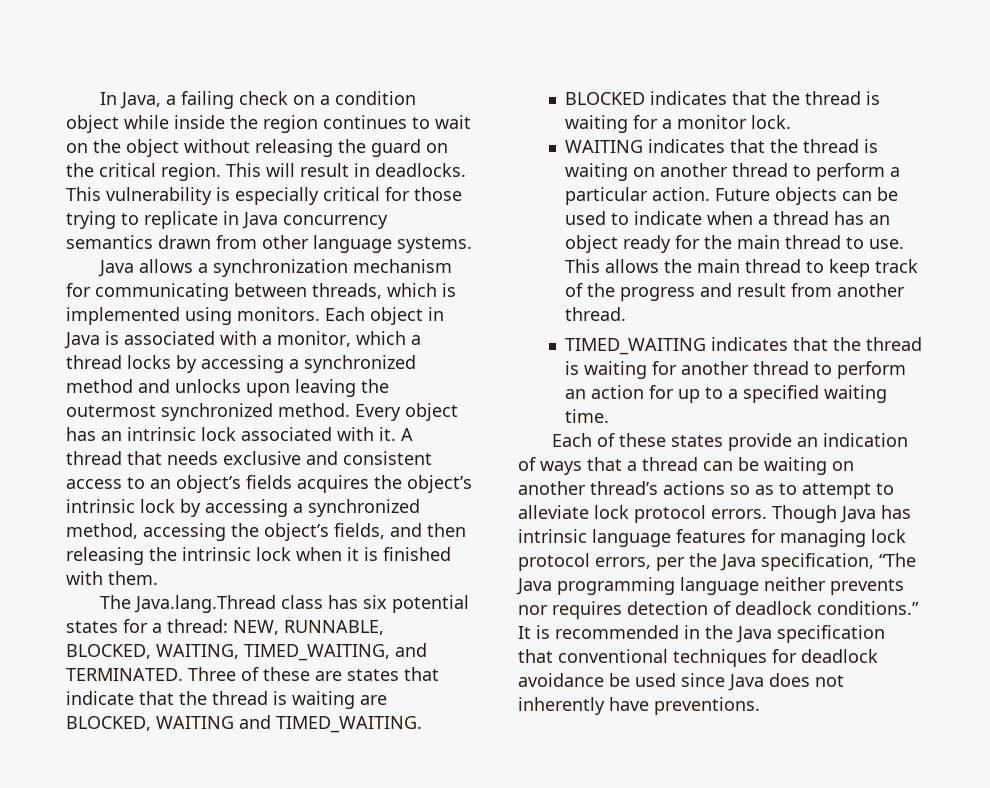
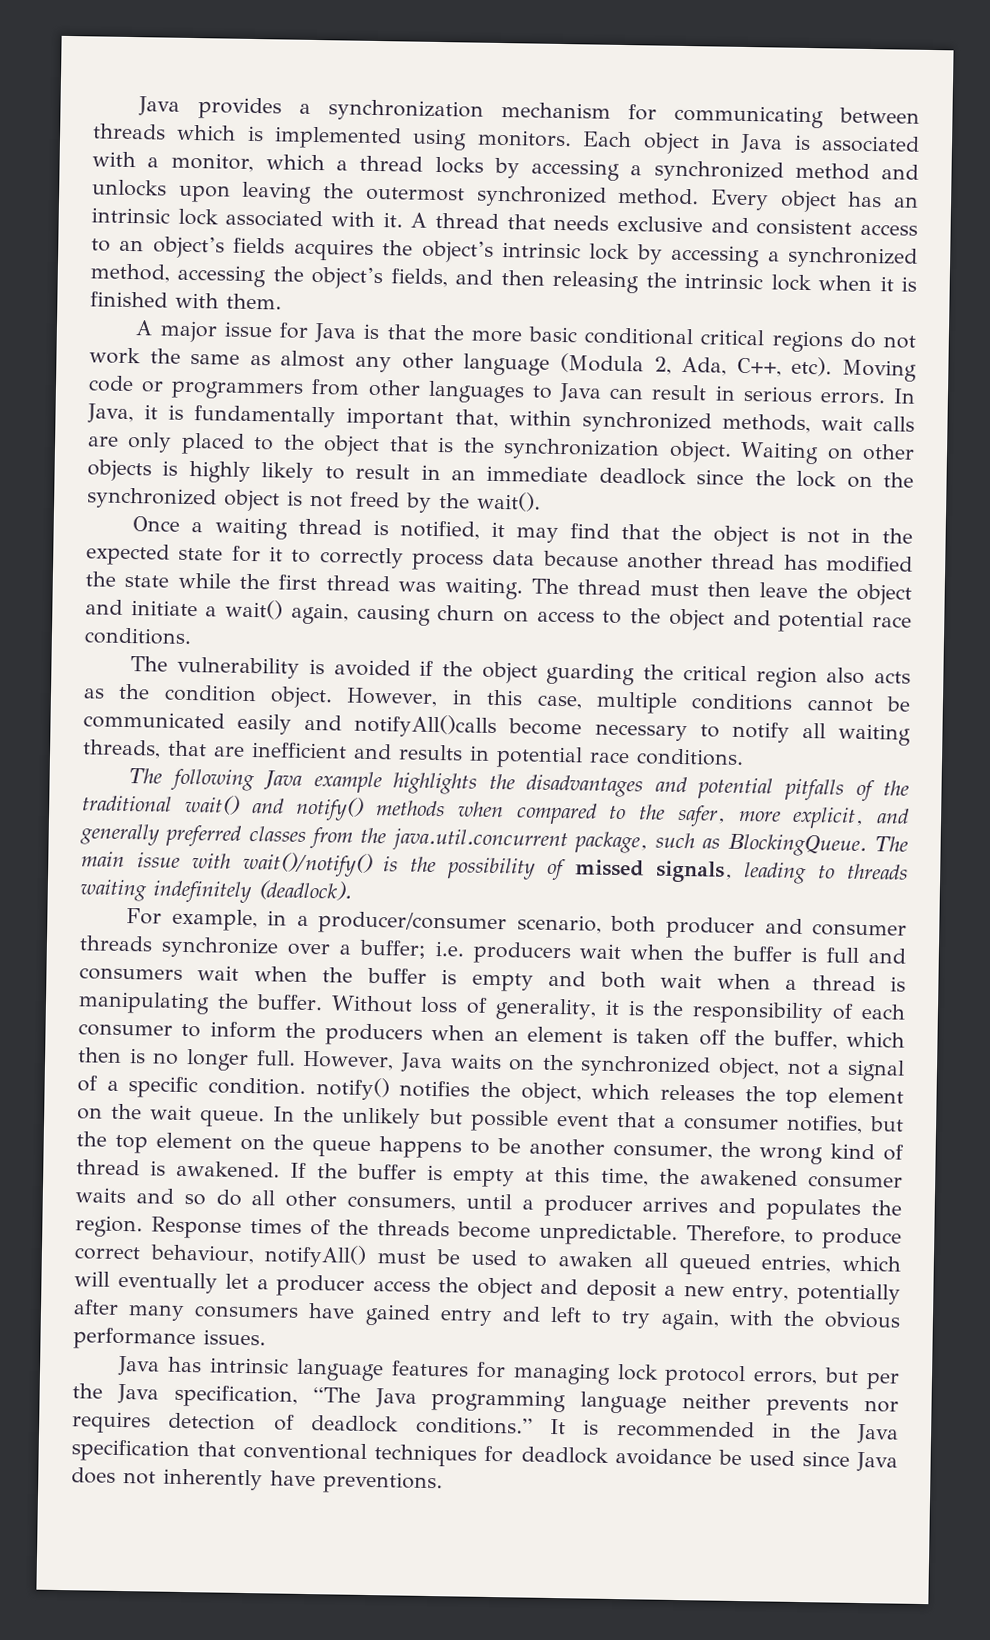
- In Java, a failing check on a condition object while inside the region continues to wait on the object without releasing the guard on the critical region. This will result in deadlocks. This vulnerability is especially critical for those trying to replicate in Java concurrency semantics drawn from other language systems.
- Java allows a synchronization mechanism for communicating between threads, which is implemented using monitors.
+ Java provides a synchronization mechanism for communicating between threads which is implemented using monitors.
- The Java.lang.Thread class has six potential states for a thread: NEW, RUNNABLE, BLOCKED, WAITING, TIMED_WAITING, and TERMINATED. Three of these are states that indicate that the thread is waiting are BLOCKED, WAITING and TIMED_WAITING.
- BLOCKED indicates that the thread is waiting for a monitor lock.
- WAITING indicates that the thread is waiting on another thread to perform a particular action. Future objects can be used to indicate when a thread has an object ready for the main thread to use. This allows the main thread to keep track of the progress and result from another thread.
- TIMED_WAITING indicates that the thread is waiting for another thread to perform an action for up to a specified waiting time.
- Each of these states provide an indication of ways that a thread can be waiting on another thread’s actions so as to attempt to alleviate lock protocol errors. Though Java has intrinsic language features for managing lock protocol errors, per the Java specification, “The Java programming language neither prevents nor requires detection of deadlock conditions.”
+ A major issue for Java is that the more basic conditional critical regions do not work the same as almost any other language (Modula 2, Ada, C++, etc). Moving code or programmers from other languages to Java can result in serious errors. In Java, it is fundamentally important that, within synchronized methods, wait calls are only placed to the object that is the synchronization object. Waiting on other objects is highly likely to result in an immediate deadlock since the lock on the synchronized object is not freed by the wait().
+ Once a waiting thread is notified, it may find that the object is not in the expected state for it to correctly process data because another thread has modified the state while the first thread was waiting. The thread must then leave the object and initiate a wait() again, causing churn on access to the object and potential race conditions.
+ The vulnerability is avoided if the object guarding the critical region also acts as the condition object. However, in this case, multiple conditions cannot be communicated easily and notifyAll()calls become necessary to notify all waiting threads, that are inefficient and results in potential race conditions.
+ The following Java example highlights the disadvantages and potential pitfalls of the traditional wait() and notify() methods when compared to the safer, more explicit, and generally preferred classes from the java.util.concurrent package, such as BlockingQueue. The main issue with wait()/notify() is the possibility of missed signals, leading to threads waiting indefinitely (deadlock).
+ For example, in a producer/consumer scenario, both producer and consumer threads synchronize over a buffer; i.e. producers wait when the buffer is full and consumers wait when the buffer is empty and both wait when a thread is manipulating the buffer. Without loss of generality, it is the responsibility of each consumer to inform the producers when an element is taken off the buffer, which then is no longer full. However, Java waits on the synchronized object, not a signal of a specific condition. notify() notifies the object, which releases the top element on the wait queue. In the unlikely but possible event that a consumer notifies, but the top element on the queue happens to be another consumer, the wrong kind of thread is awakened. If the buffer is empty at this time, the awakened consumer waits and so do all other consumers, until a producer arrives and populates the region. Response times of the threads become unpredictable. Therefore, to produce correct behaviour, notifyAll() must be used to awaken all queued entries, which will eventually let a producer access the object and deposit a new entry, potentially after many consumers have gained entry and left to try again, with the obvious performance issues.
+ Java has intrinsic language features for managing lock protocol errors, but per the Java specification, “The Java programming language neither prevents nor requires detection of deadlock conditions.”

